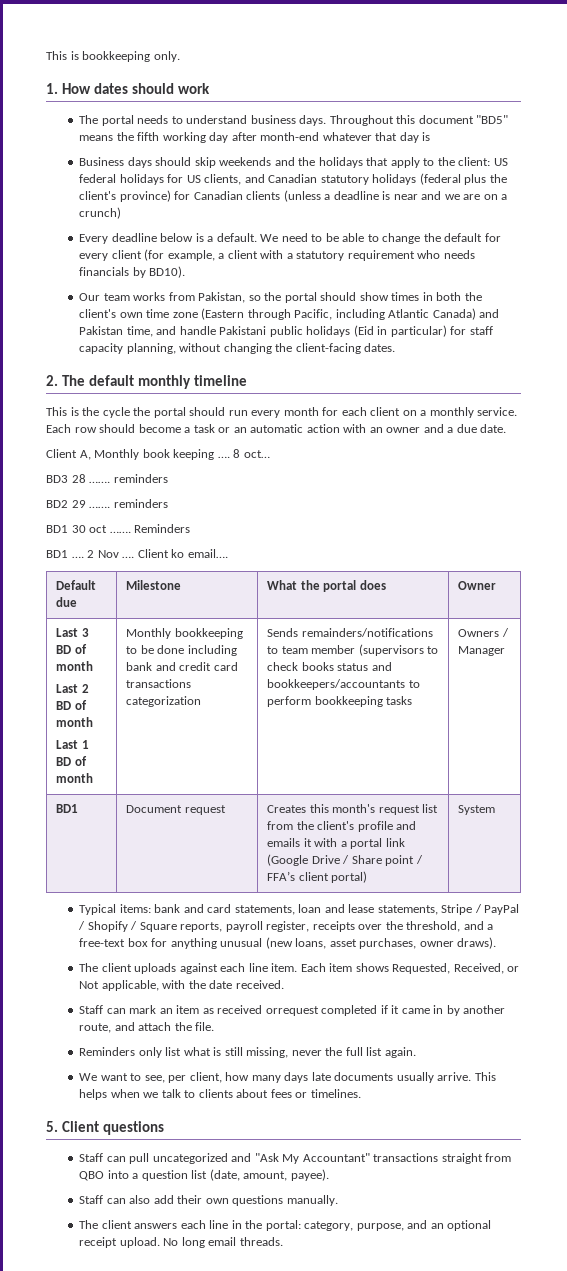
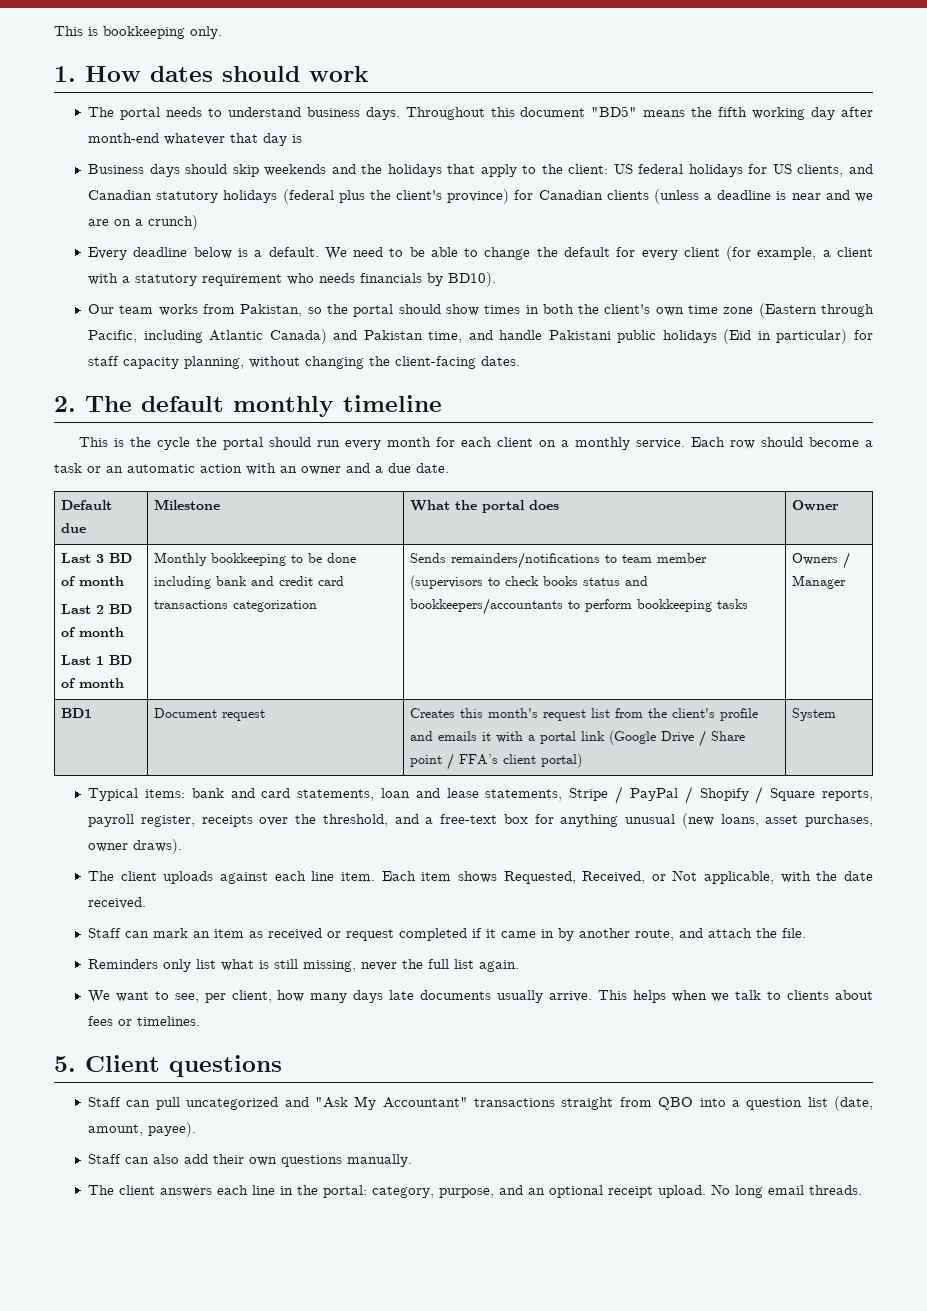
- Client A, Monthly book keeping …. 8 oct…
- BD3 28 ……. reminders
- BD2 29 ……. reminders
- BD1 30 oct ……. Reminders
- BD1 …. 2 Nov …. Client ko email….
- Staff can mark an item as received orrequest completed if it came in by another route, and attach the file.
+ Staff can mark an item as received or request completed if it came in by another route, and attach the file.

